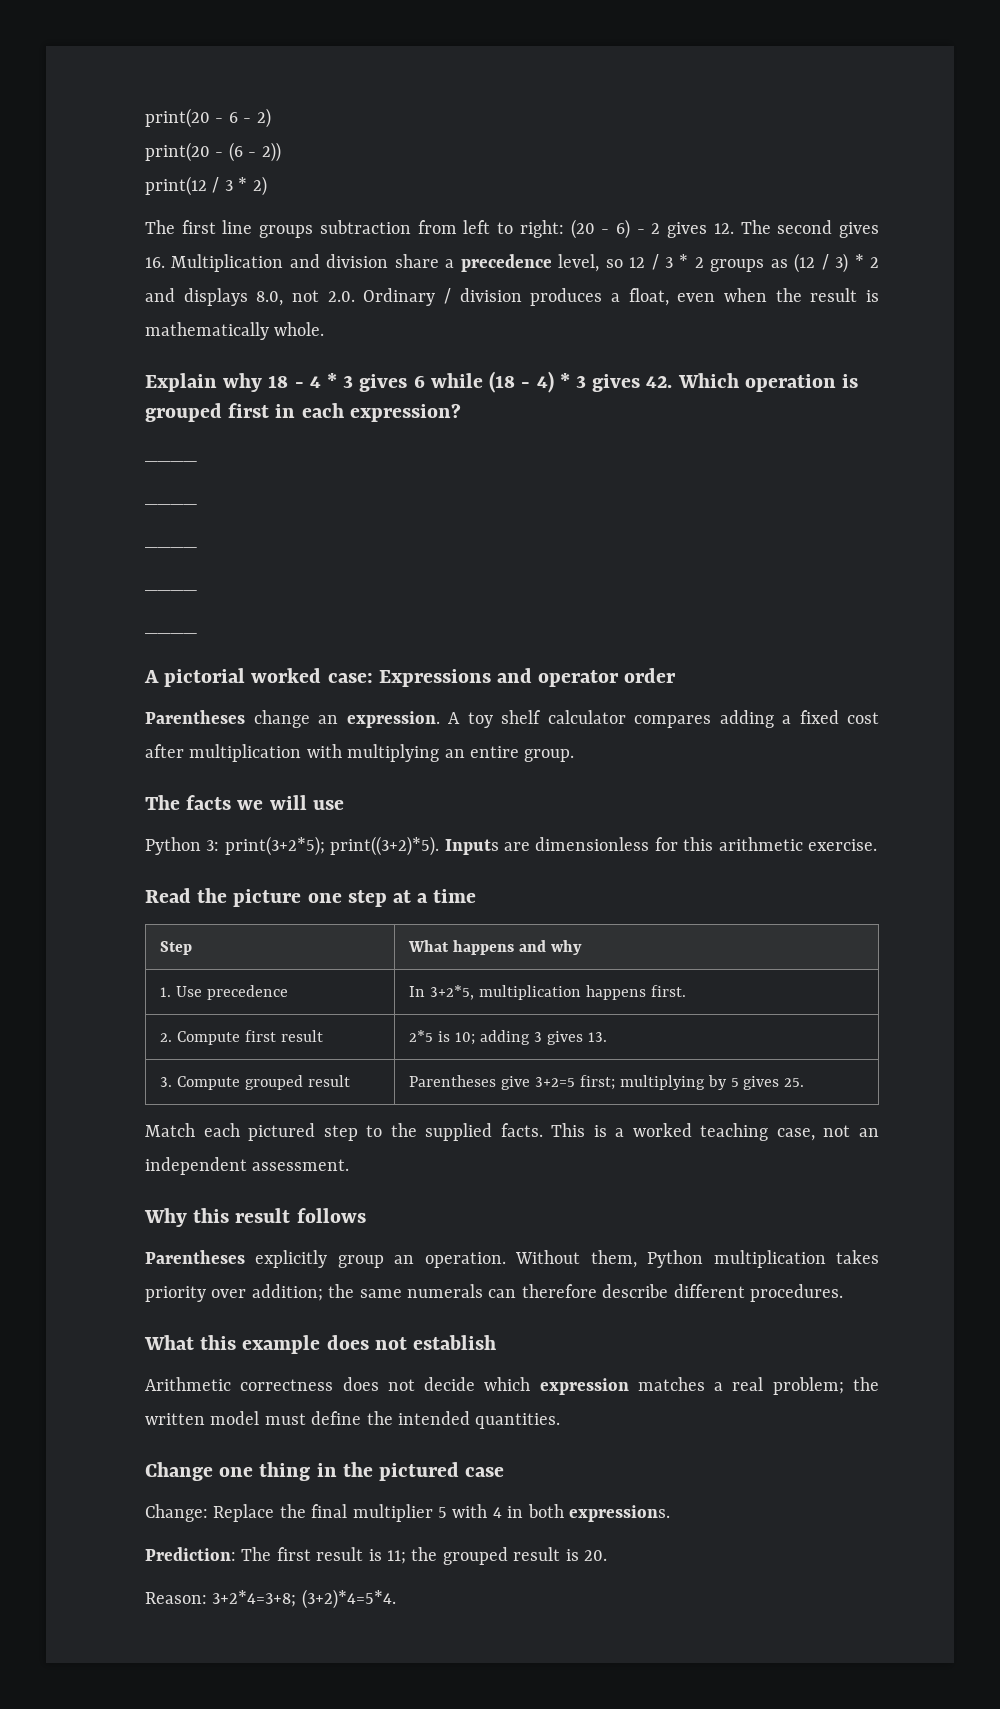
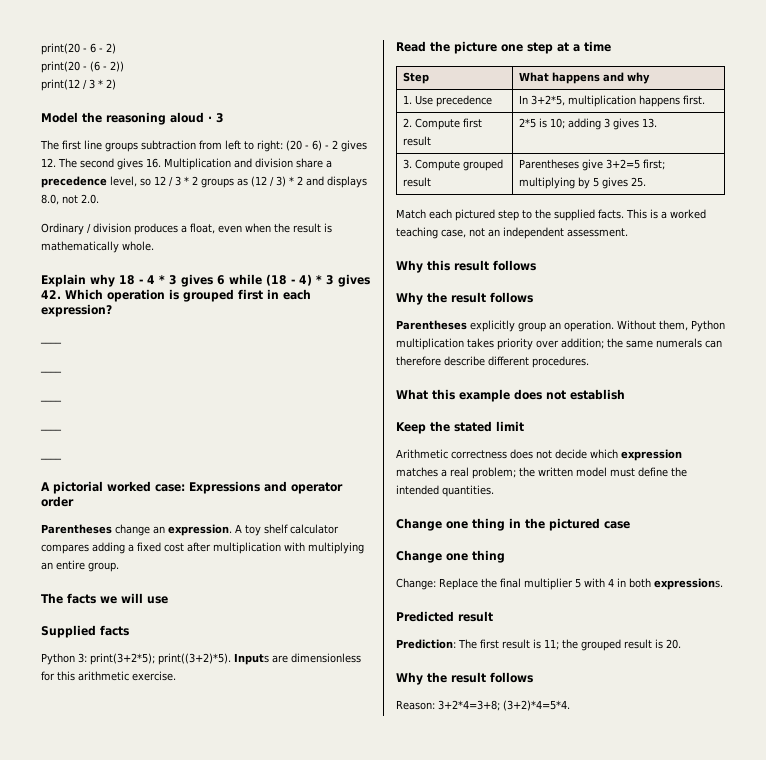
+ Model the reasoning aloud · 3
- The first line groups subtraction from left to right: (20 - 6) - 2 gives 12. The second gives 16. Multiplication and division share a precedence level, so 12 / 3 * 2 groups as (12 / 3) * 2 and displays 8.0, not 2.0. Ordinary / division produces a float, even when the result is mathematically whole.
+ The first line groups subtraction from left to right: (20 - 6) - 2 gives 12. The second gives 16. Multiplication and division share a precedence level, so 12 / 3 * 2 groups as (12 / 3) * 2 and displays 8.0, not 2.0.
+ Ordinary / division produces a float, even when the result is mathematically whole.
+ Supplied facts
  Why this result follows
+ Why the result follows
+ Keep the stated limit
  Change one thing in the pictured case
+ Change one thing
+ Predicted result
  Prediction: The first result is 11; the grouped result is 20.
+ Why the result follows

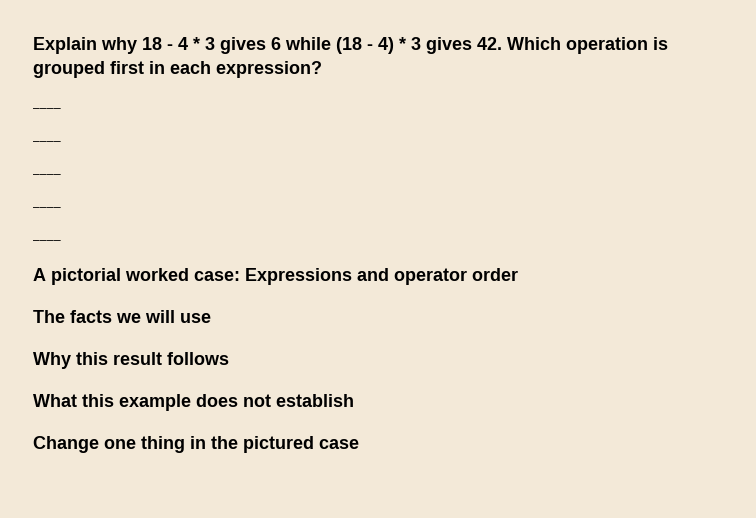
- print(20 - 6 - 2)
- print(20 - (6 - 2))
- print(12 / 3 * 2)
- Model the reasoning aloud · 3
- The first line groups subtraction from left to right: (20 - 6) - 2 gives 12. The second gives 16. Multiplication and division share a precedence level, so 12 / 3 * 2 groups as (12 / 3) * 2 and displays 8.0, not 2.0.
- Ordinary / division produces a float, even when the result is mathematically whole.
- Parentheses change an expression. A toy shelf calculator compares adding a fixed cost after multiplication with multiplying an entire group.
- Supplied facts
- Python 3: print(3+2*5); print((3+2)*5). Inputs are dimensionless for this arithmetic exercise.
- Read the picture one step at a time
- Step | What happens and why
- 1. Use precedence | In 3+2*5, multiplication happens first.
- 2. Compute first result | 2*5 is 10; adding 3 gives 13.
- 3. Compute grouped result | Parentheses give 3+2=5 first; multiplying by 5 gives 25.
- Match each pictured step to the supplied facts. This is a worked teaching case, not an independent assessment.
  Why this result follows
- Why the result follows
- Parentheses explicitly group an operation. Without them, Python multiplication takes priority over addition; the same numerals can therefore describe different procedures.
- Keep the stated limit
- Arithmetic correctness does not decide which expression matches a real problem; the written model must define the intended quantities.
  Change one thing in the pictured case
- Change one thing
- Change: Replace the final multiplier 5 with 4 in both expressions.
- Predicted result
- Prediction: The first result is 11; the grouped result is 20.
- Why the result follows
- Reason: 3+2*4=3+8; (3+2)*4=5*4.

